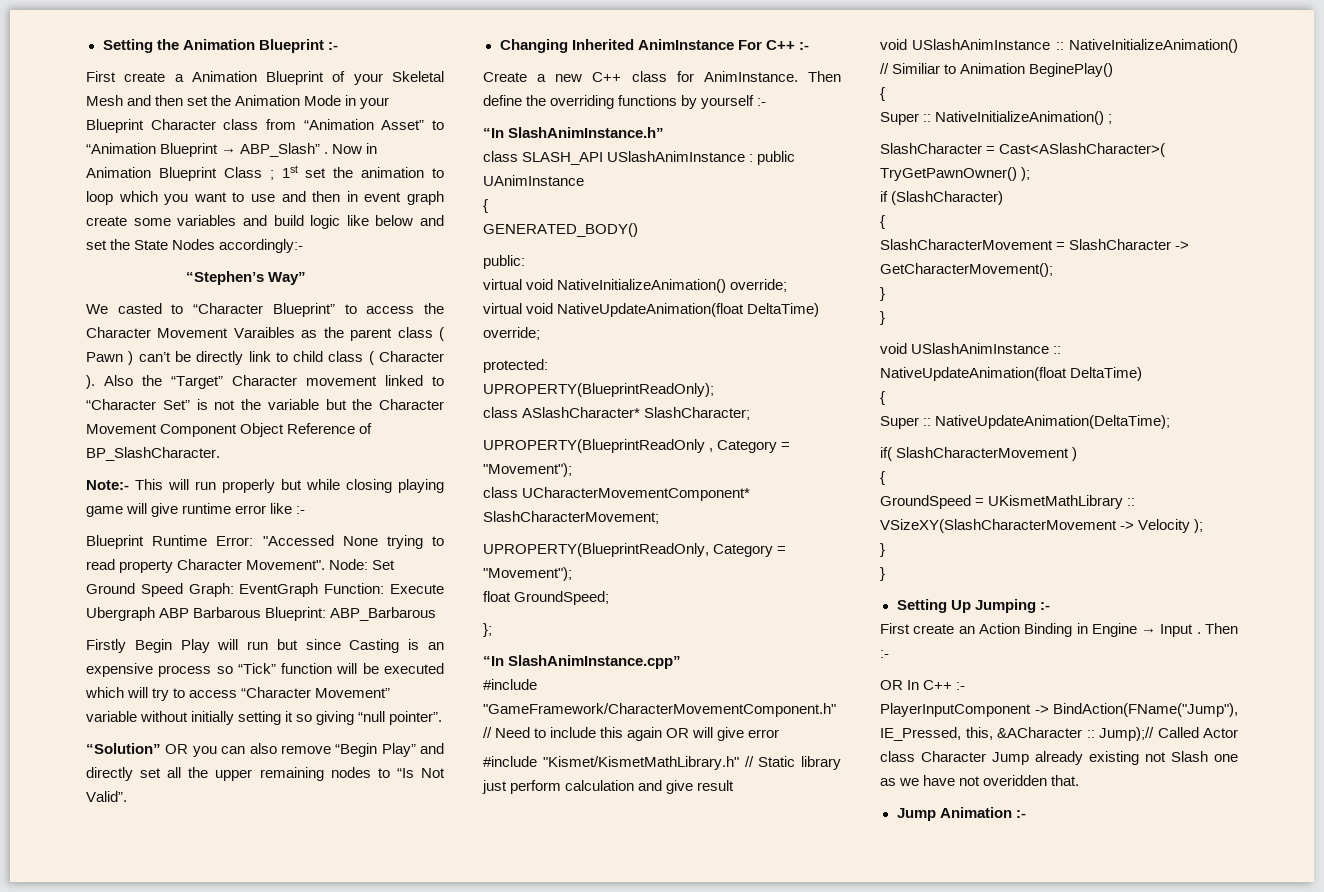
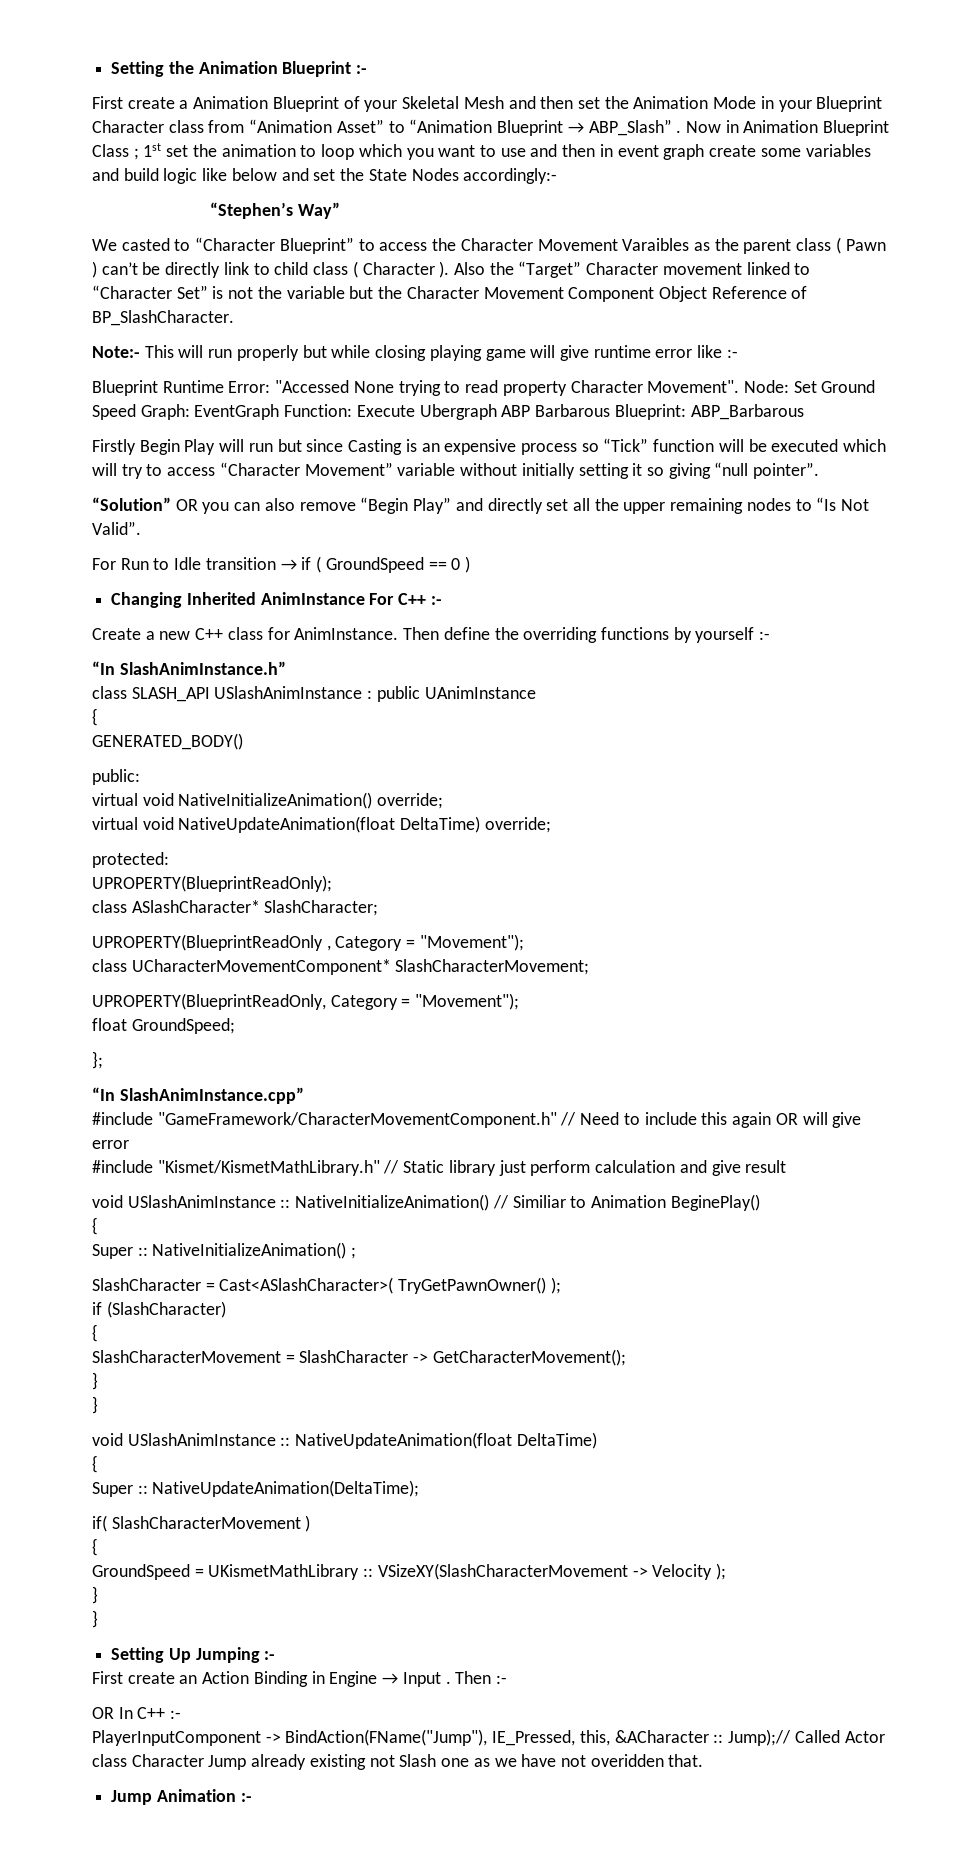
+ For Run to Idle transition → if ( GroundSpeed == 0 )

